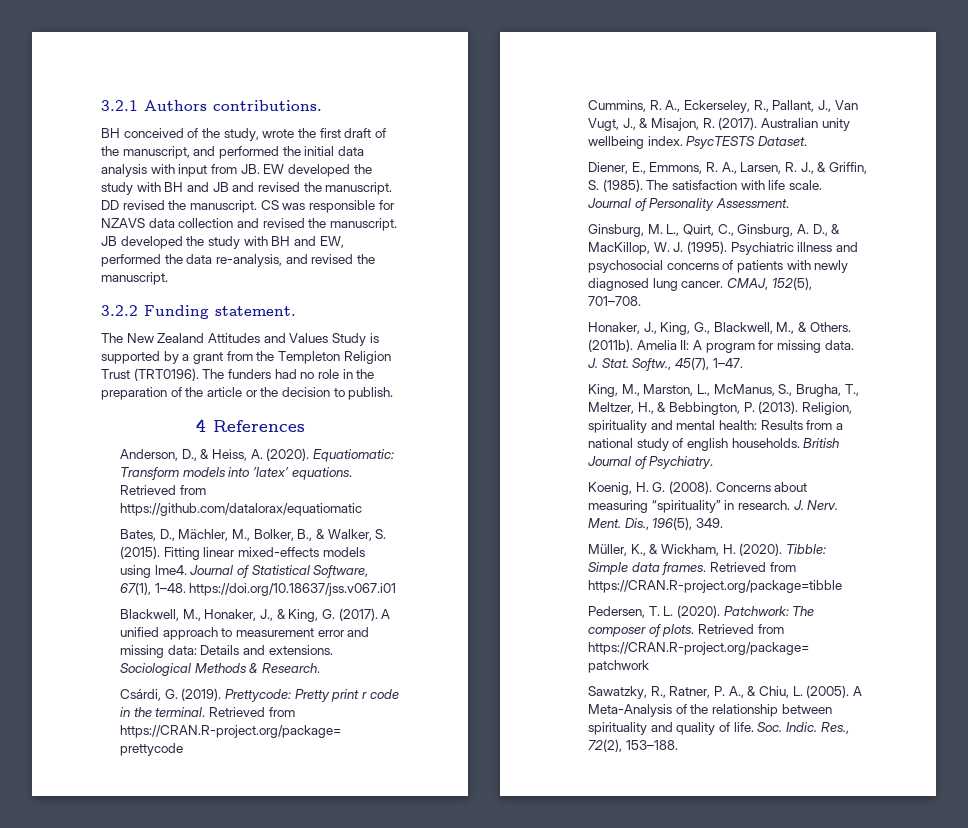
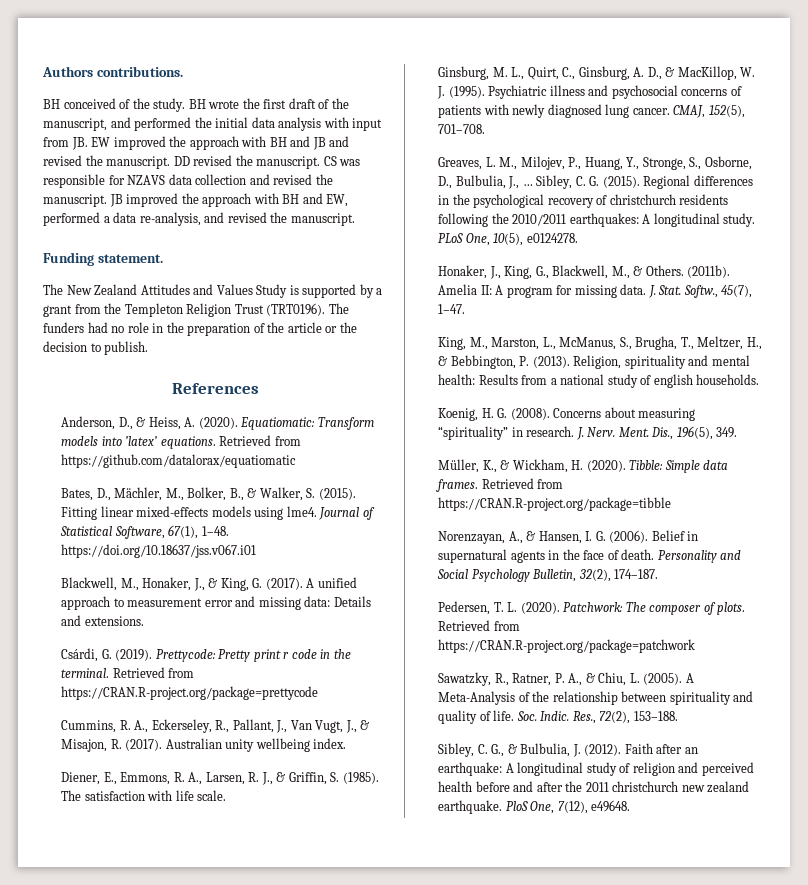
- 3.2.1 Authors contributions.
+ Authors contributions.
- BH conceived of the study, wrote the first draft of the manuscript, and performed the initial data analysis with input from JB. EW developed the study with BH and JB and revised the manuscript.
+ BH conceived of the study. BH wrote the first draft of the manuscript, and performed the initial data analysis with input from JB. EW improved the approach with BH and JB and revised the manuscript.
- JB developed the study with BH and EW, performed the data re-analysis, and revised the manuscript.
+ JB improved the approach with BH and EW, performed a data re-analysis, and revised the manuscript.
- 3.2.2 Funding statement.
+ Funding statement.
- 4 References
+ References
- Sociological Methods & Research.
- PsycTESTS Dataset.
- Journal of Personality Assessment.
+ Greaves, L. M., Milojev, P., Huang, Y., Stronge, S., Osborne, D., Bulbulia, J., … Sibley, C. G. (2015). Regional differences in the psychological recovery of christchurch residents following the 2010/2011 earthquakes: A longitudinal study. PLoS One, 10(5), e0124278.
- British Journal of Psychiatry.
+ Norenzayan, A., & Hansen, I. G. (2006). Belief in supernatural agents in the face of death. Personality and Social Psychology Bulletin, 32(2), 174–187.
+ Sibley, C. G., & Bulbulia, J. (2012). Faith after an earthquake: A longitudinal study of religion and perceived health before and after the 2011 christchurch new zealand earthquake. PloS One, 7(12), e49648.

